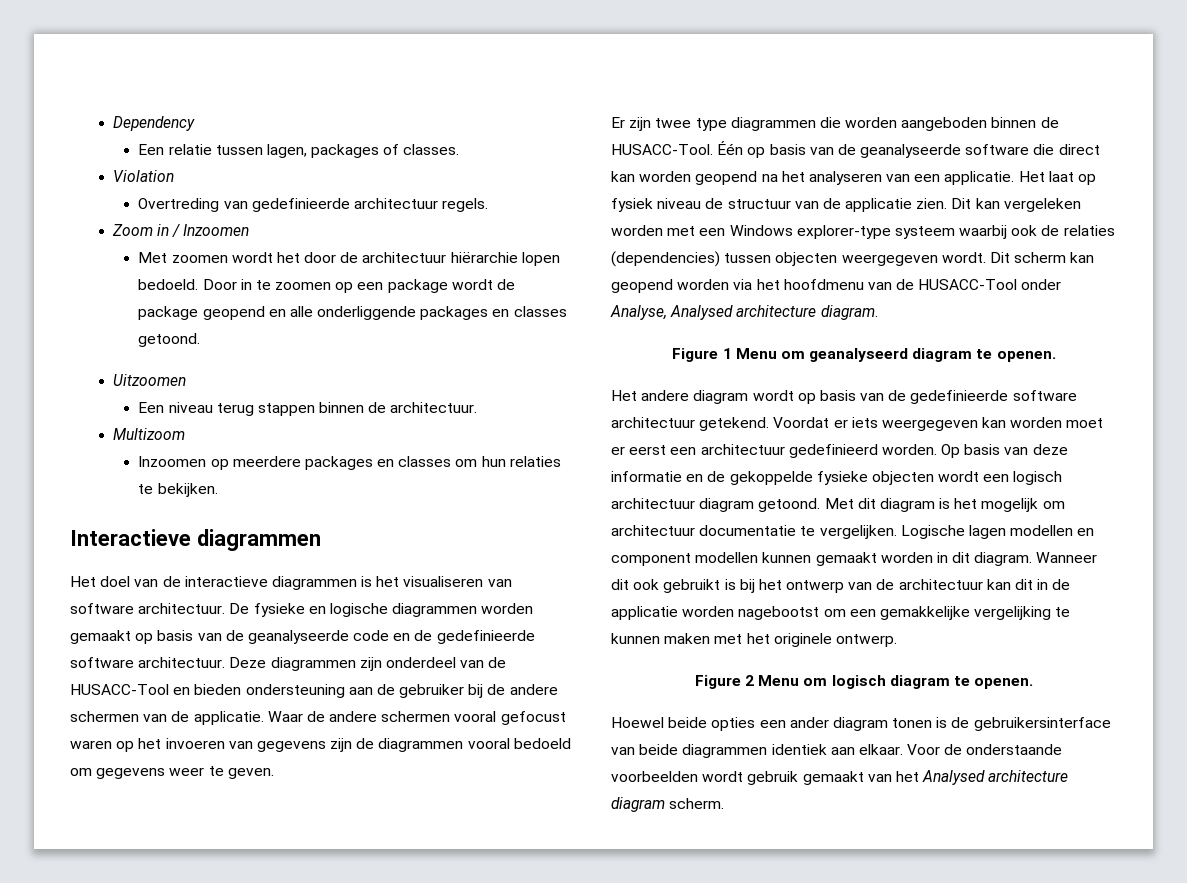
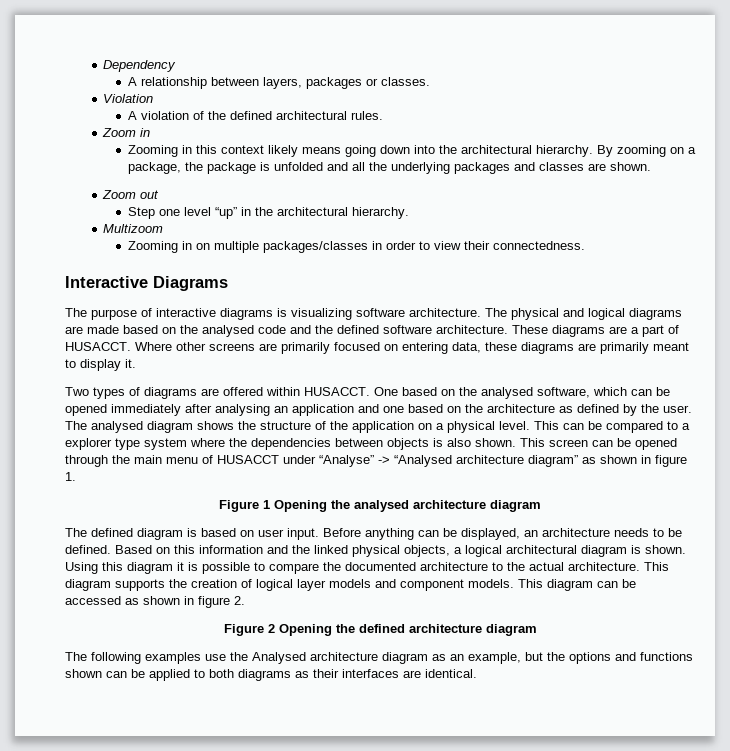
- Een relatie tussen lagen, packages of classes.
+ A relationship between layers, packages or classes.
  Violation
- Overtreding van gedefinieerde architectuur regels.
- Zoom in / Inzoomen
- Met zoomen wordt het door de architectuur hiërarchie lopen bedoeld. Door in te zoomen op een package wordt de package geopend en alle onderliggende packages en classes getoond.
- Uitzoomen
- Een niveau terug stappen binnen de architectuur.
+ A violation of the defined architectural rules.
+ Zoom in
+ Zooming in this context likely means going down into the architectural hierarchy. By zooming on a package, the package is unfolded and all the underlying packages and classes are shown.
+ Zoom out
+ Step one level “up” in the architectural hierarchy.
  Multizoom
- Inzoomen op meerdere packages en classes om hun relaties te bekijken.
- Interactieve diagrammen
- Het doel van de interactieve diagrammen is het visualiseren van software architectuur. De fysieke en logische diagrammen worden gemaakt op basis van de geanalyseerde code en de gedefinieerde software architectuur. Deze diagrammen zijn onderdeel van de HUSACC-Tool en bieden ondersteuning aan de gebruiker bij de andere schermen van de applicatie. Waar de andere schermen vooral gefocust waren op het invoeren van gegevens zijn de diagrammen vooral bedoeld om gegevens weer te geven.
- Er zijn twee type diagrammen die worden aangeboden binnen de HUSACC-Tool. Één op basis van de geanalyseerde software die direct kan worden geopend na het analyseren van een applicatie. Het laat op fysiek niveau de structuur van de applicatie zien. Dit kan vergeleken worden met een Windows explorer-type systeem waarbij ook de relaties (dependencies) tussen objecten weergegeven wordt. Dit scherm kan geopend worden via het hoofdmenu van de HUSACC-Tool onder Analyse, Analysed architecture diagram.
- Figure 1 Menu om geanalyseerd diagram te openen.
- Het andere diagram wordt op basis van de gedefinieerde software architectuur getekend. Voordat er iets weergegeven kan worden moet er eerst een architectuur gedefinieerd worden. Op basis van deze informatie en de gekoppelde fysieke objecten wordt een logisch architectuur diagram getoond. Met dit diagram is het mogelijk om architectuur documentatie te vergelijken. Logische lagen modellen en component modellen kunnen gemaakt worden in dit diagram. Wanneer dit ook gebruikt is bij het ontwerp van de architectuur kan dit in de applicatie worden nagebootst om een gemakkelijke vergelijking te kunnen maken met het originele ontwerp.
- Figure 2 Menu om logisch diagram te openen.
- Hoewel beide opties een ander diagram tonen is de gebruikersinterface van beide diagrammen identiek aan elkaar. Voor de onderstaande voorbeelden wordt gebruik gemaakt van het Analysed architecture diagram scherm.
+ Zooming in on multiple packages/classes in order to view their connectedness.
+ Interactive Diagrams
+ The purpose of interactive diagrams is visualizing software architecture. The physical and logical diagrams are made based on the analysed code and the defined software architecture. These diagrams are a part of HUSACCT. Where other screens are primarily focused on entering data, these diagrams are primarily meant to display it.
+ Two types of diagrams are offered within HUSACCT. One based on the analysed software, which can be opened immediately after analysing an application and one based on the architecture as defined by the user. The analysed diagram shows the structure of the application on a physical level. This can be compared to a explorer type system where the dependencies between objects is also shown. This screen can be opened through the main menu of HUSACCT under “Analyse” -> “Analysed architecture diagram” as shown in figure 1.
+ Figure 1 Opening the analysed architecture diagram
+ The defined diagram is based on user input. Before anything can be displayed, an architecture needs to be defined. Based on this information and the linked physical objects, a logical architectural diagram is shown. Using this diagram it is possible to compare the documented architecture to the actual architecture. This diagram supports the creation of logical layer models and component models. This diagram can be accessed as shown in figure 2.
+ Figure 2 Opening the defined architecture diagram
+ The following examples use the Analysed architecture diagram as an example, but the options and functions shown can be applied to both diagrams as their interfaces are identical.

